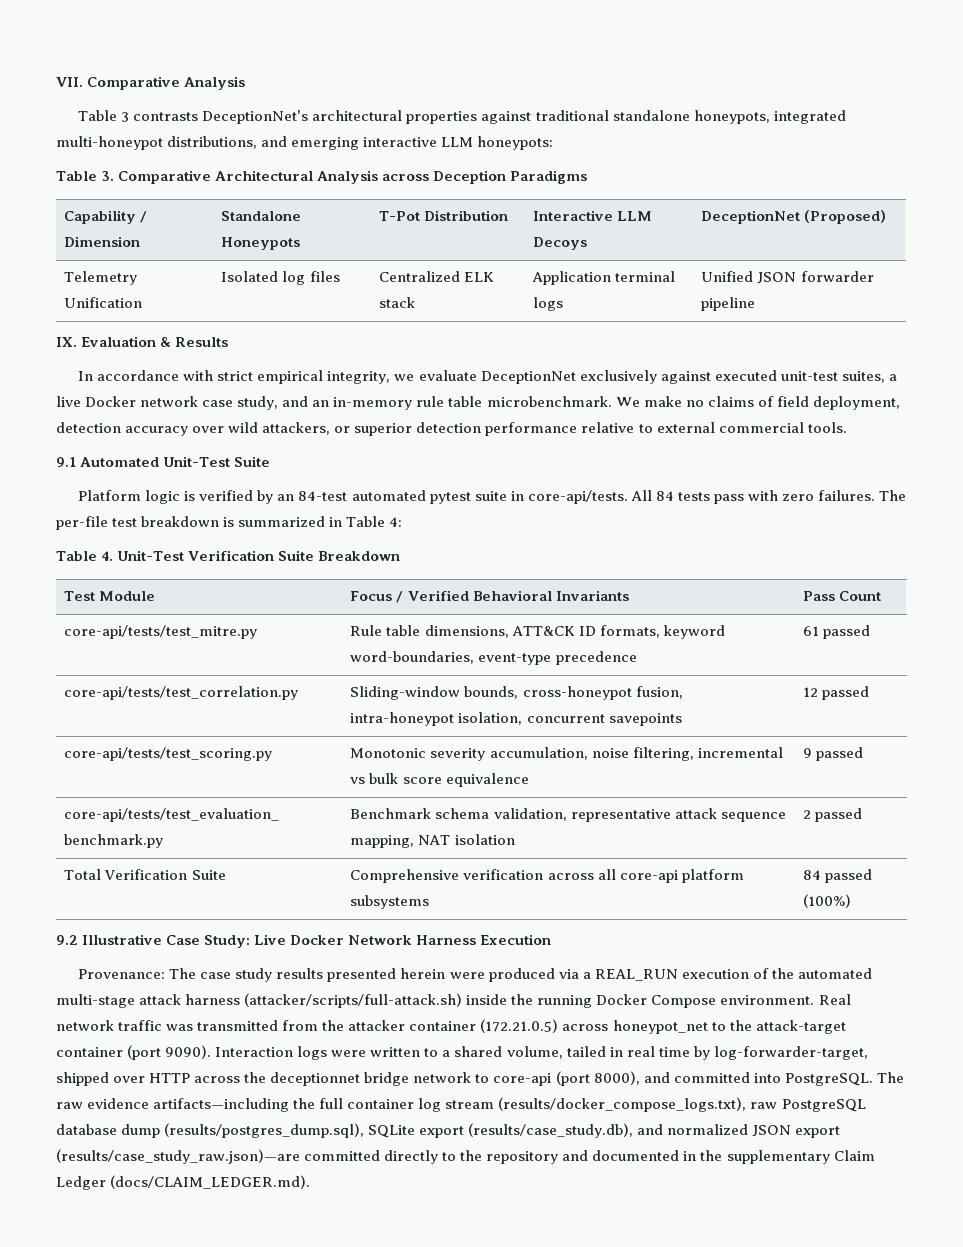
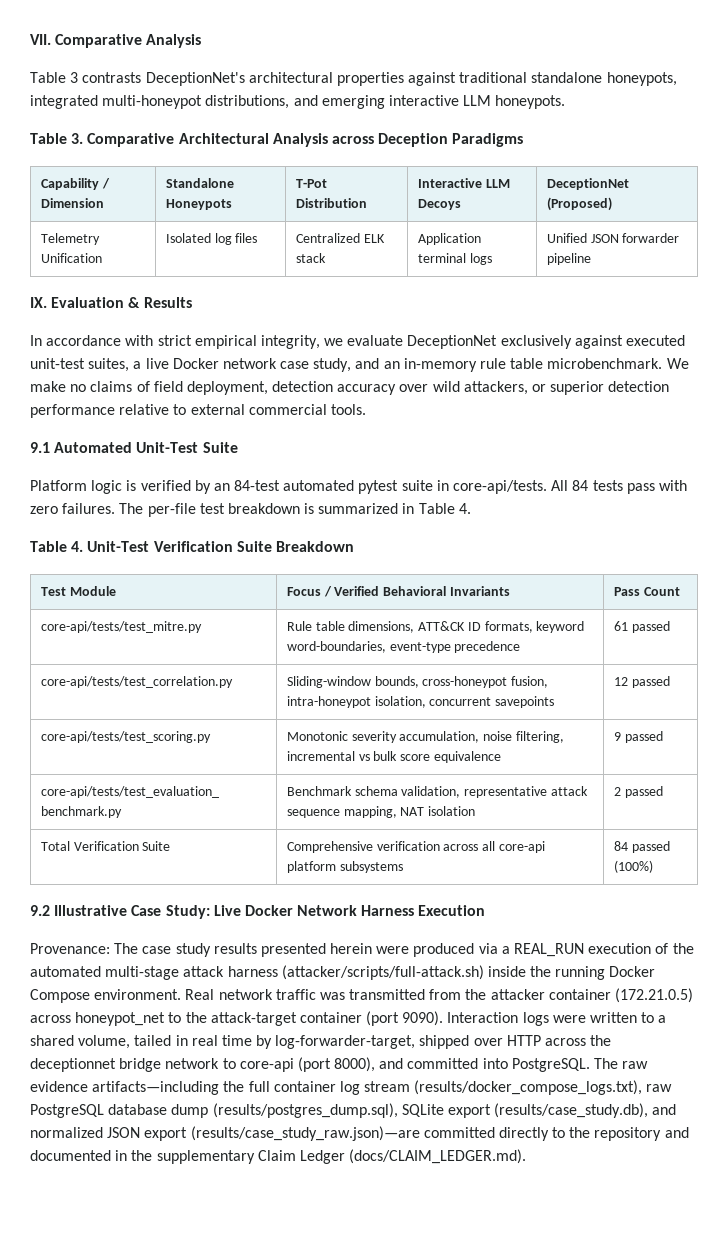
- Table 3 contrasts DeceptionNet's architectural properties against traditional standalone honeypots, integrated multi-honeypot distributions, and emerging interactive LLM honeypots:
+ Table 3 contrasts DeceptionNet's architectural properties against traditional standalone honeypots, integrated multi-honeypot distributions, and emerging interactive LLM honeypots.
- The per-file test breakdown is summarized in Table 4:
+ The per-file test breakdown is summarized in Table 4.

